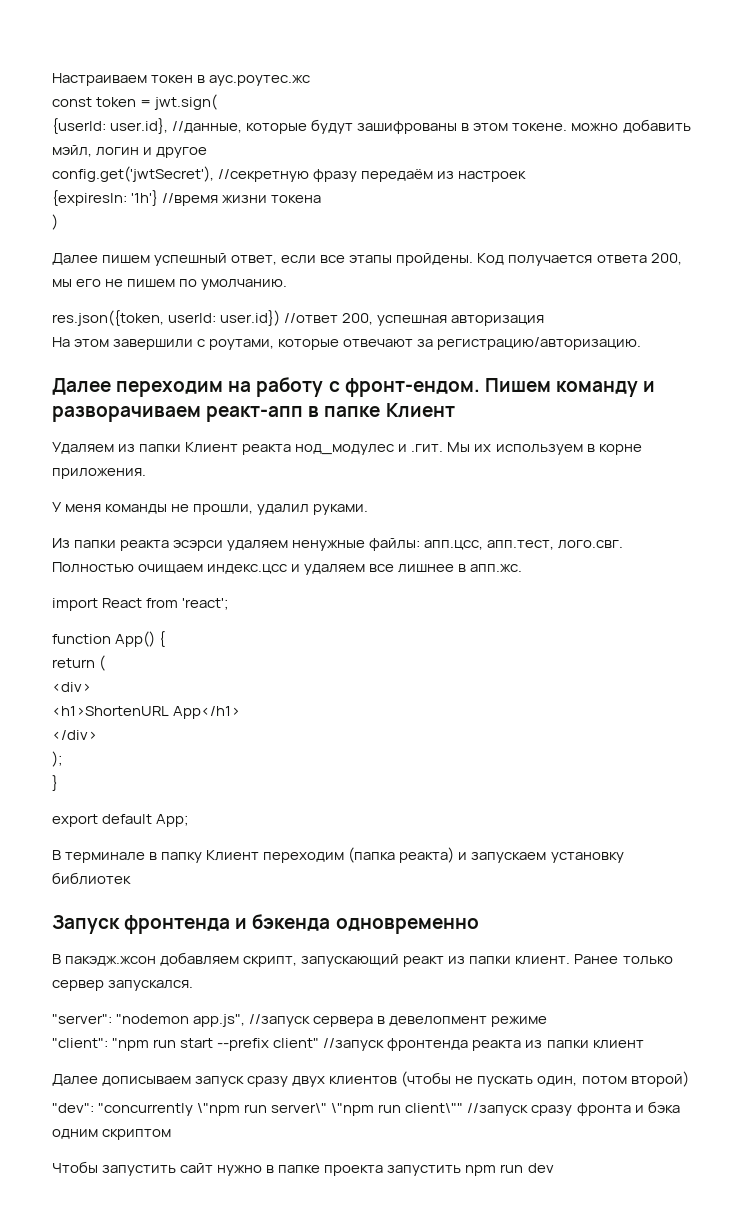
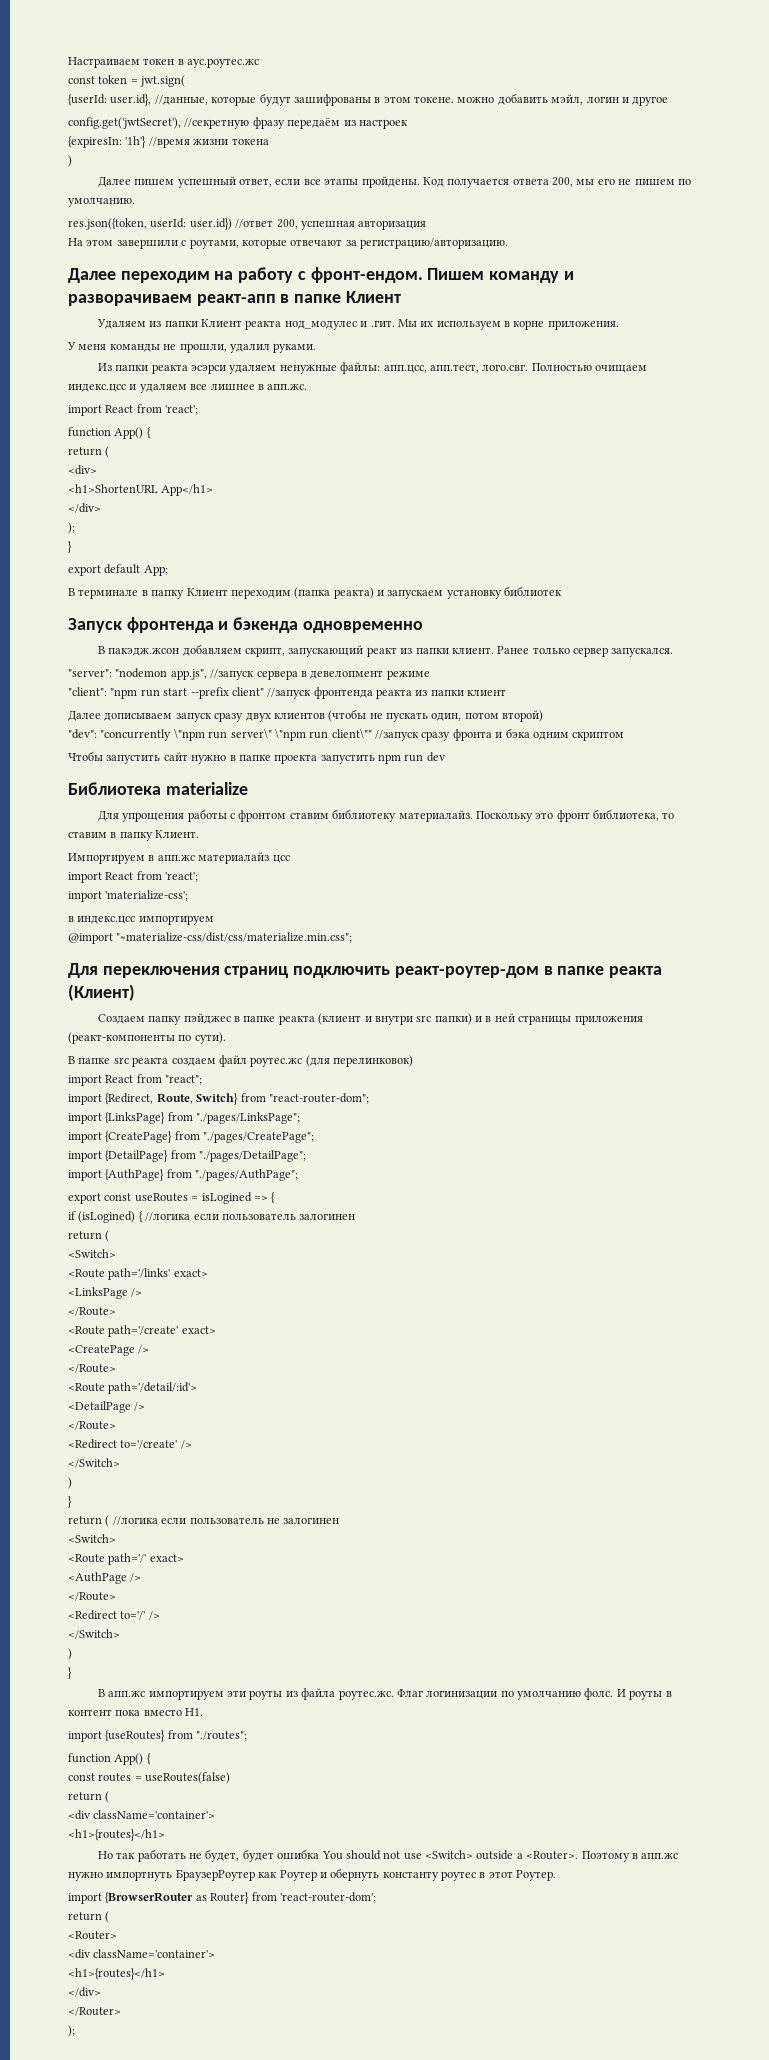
+ Библиотека materialize
+ Для упрощения работы с фронтом ставим библиотеку материалайз. Поскольку это фронт библиотека, то ставим в папку Клиент.
+ Импортируем в апп.жс материалайз цсс
+ import React from 'react';
+ import 'materialize-css';
+ в индекс.цсс импортируем
+ @import "~materialize-css/dist/css/materialize.min.css";
+ Для переключения страниц подключить реакт-роутер-дом в папке реакта (Клиент)
+ Создаем папку пэйджес в папке реакта (клиент и внутри src папки) и в ней страницы приложения (реакт-компоненты по сути).
+ В папке src реакта создаем файл роутес.жс (для перелинковок)
+ import React from "react";
+ import {Redirect, Route, Switch} from "react-router-dom";
+ import {LinksPage} from "./pages/LinksPage";
+ import {CreatePage} from "./pages/CreatePage";
+ import {DetailPage} from "./pages/DetailPage";
+ import {AuthPage} from "./pages/AuthPage";
+ export const useRoutes = isLogined => {
+ if (isLogined) { //логика если пользователь залогинен
+ return (
+ <Switch>
+ <Route path='/links' exact>
+ <LinksPage />
+ </Route>
+ <Route path='/create' exact>
+ <CreatePage />
+ </Route>
+ <Route path='/detail/:id'>
+ <DetailPage />
+ </Route>
+ <Redirect to='/create' />
+ </Switch>
+ )
+ }
+ return ( //логика если пользователь не залогинен
+ <Switch>
+ <Route path='/' exact>
+ <AuthPage />
+ </Route>
+ <Redirect to='/' />
+ </Switch>
+ )
+ }
+ В апп.жс импортируем эти роуты из файла роутес.жс. Флаг логинизации по умолчанию фолс. И роуты в контент пока вместо Н1.
+ import {useRoutes} from "./routes";
+ function App() {
+ const routes = useRoutes(false)
+ return (
+ <div className='container'>
+ <h1>{routes}</h1>
+ Но так работать не будет, будет ошибка You should not use <Switch> outside a <Router>. Поэтому в апп.жс нужно импортнуть БраузерРоутер как Роутер и обернуть константу роутес в этот Роутер.
+ import {BrowserRouter as Router} from 'react-router-dom';
+ return (
+ <Router>
+ <div className='container'>
+ <h1>{routes}</h1>
+ </div>
+ </Router>
+ );

